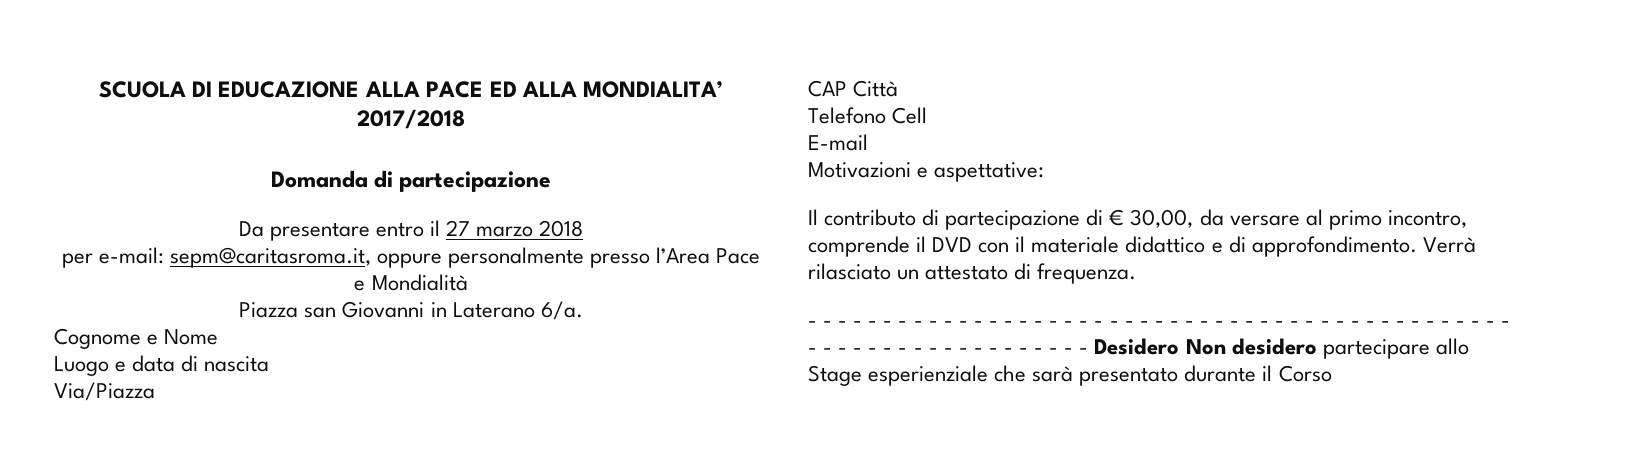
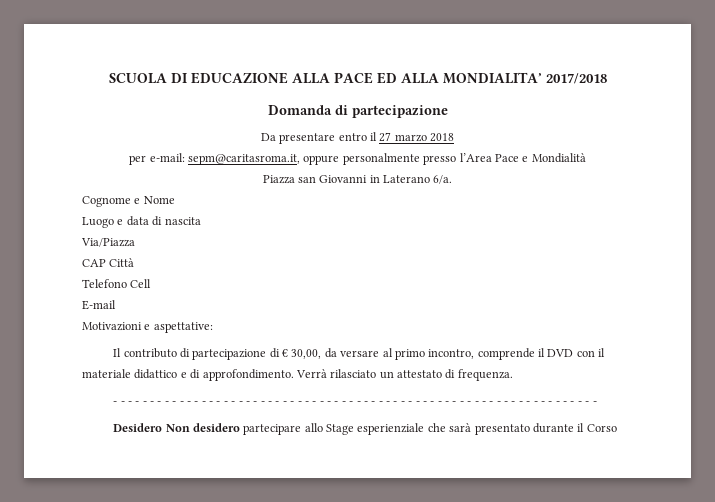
- - - - - - - - - - - - - - - - - - - - - - - - - - - - - - - - - - - - - - - - - - - - - - - - - - - - - - - - - - - - - - - - - - - Desidero Non desidero partecipare allo Stage esperienziale che sarà presentato durante il Corso
+ - - - - - - - - - - - - - - - - - - - - - - - - - - - - - - - - - - - - - - - - - - - - - - - - - - - - - - - - - - - - - - - - - -
+ Desidero Non desidero partecipare allo Stage esperienziale che sarà presentato durante il Corso

